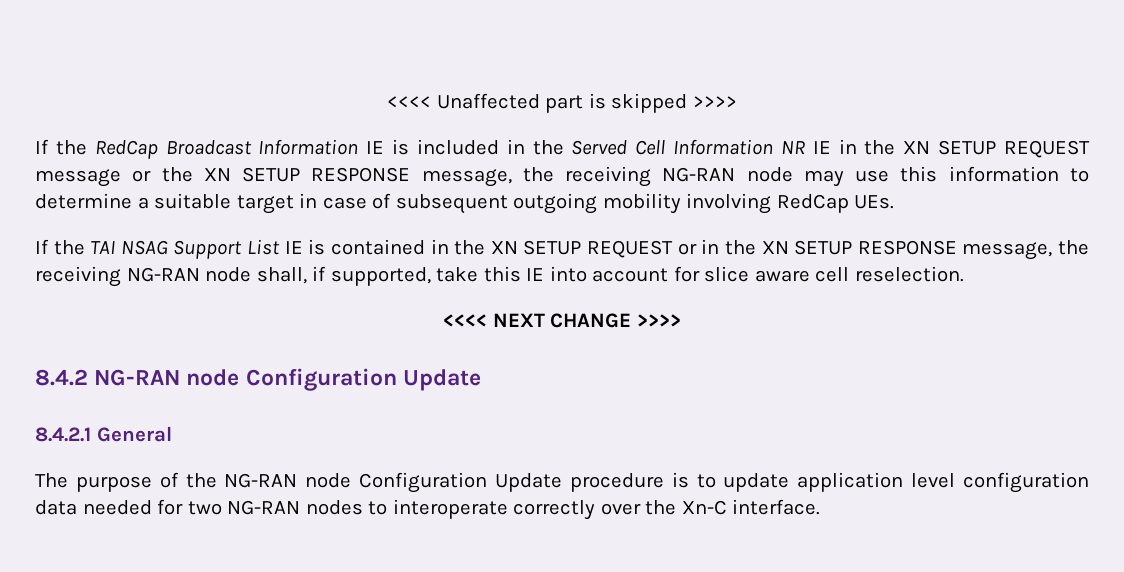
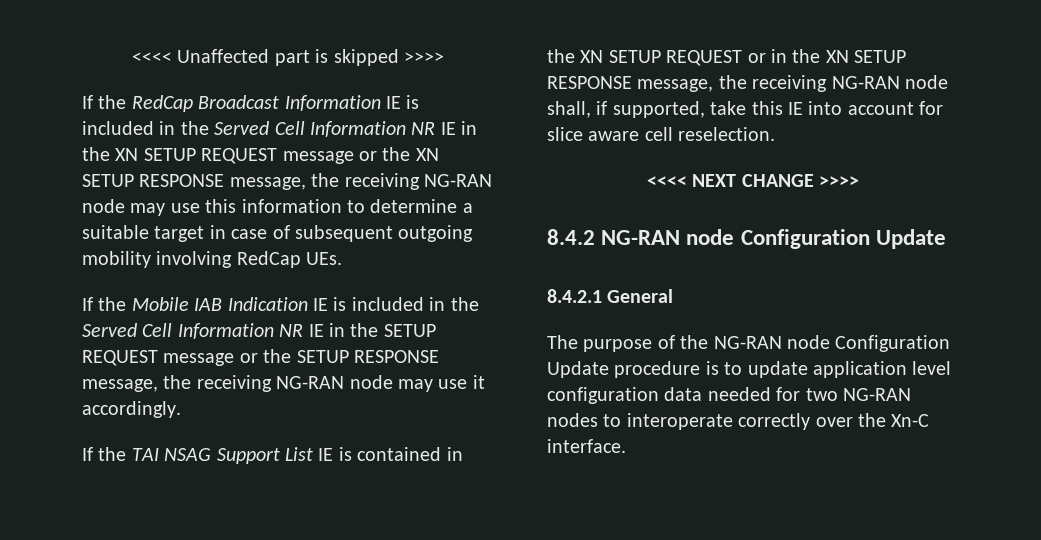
+ If the Mobile IAB Indication IE is included in the Served Cell Information NR IE in the SETUP REQUEST message or the SETUP RESPONSE message, the receiving NG-RAN node may use it accordingly.

